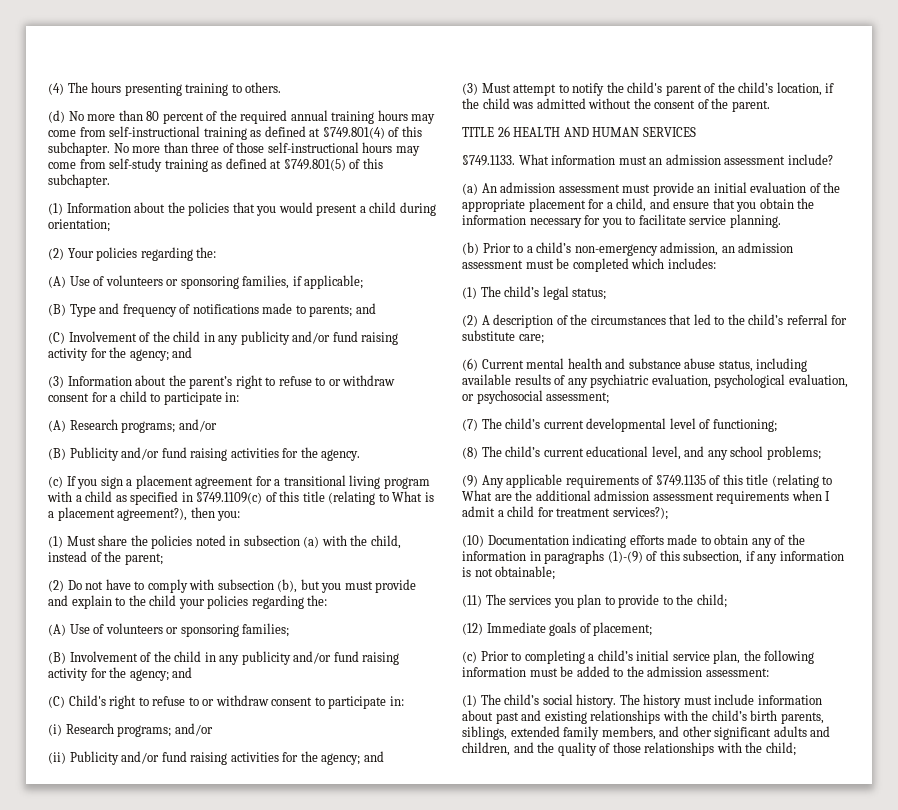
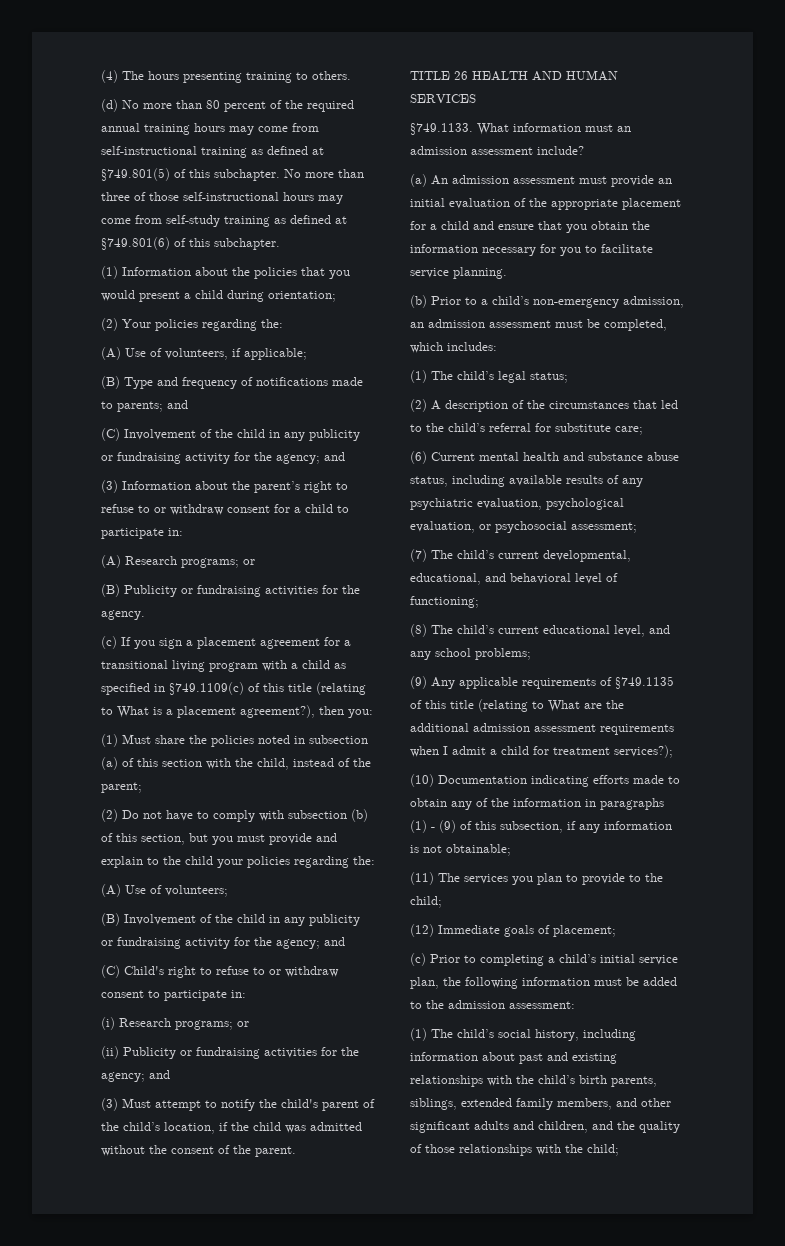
- (d) No more than 80 percent of the required annual training hours may come from self-instructional training as defined at §749.801(4) of this subchapter.
+ (d) No more than 80 percent of the required annual training hours may come from self-instructional training as defined at §749.801(5) of this subchapter.
- No more than three of those self-instructional hours may come from self-study training as defined at §749.801(5) of this subchapter.
+ No more than three of those self-instructional hours may come from self-study training as defined at §749.801(6) of this subchapter.
- (A) Use of volunteers or sponsoring families, if applicable;
+ (A) Use of volunteers, if applicable;
- (C) Involvement of the child in any publicity and/or fund raising activity for the agency; and
+ (C) Involvement of the child in any publicity or fundraising activity for the agency; and
- (A) Research programs; and/or
+ (A) Research programs; or
- (B) Publicity and/or fund raising activities for the agency.
+ (B) Publicity or fundraising activities for the agency.
- (1) Must share the policies noted in subsection (a) with the child, instead of the parent;
+ (1) Must share the policies noted in subsection (a) of this section with the child, instead of the parent;
- (2) Do not have to comply with subsection (b), but you must provide and explain to the child your policies regarding the:
+ (2) Do not have to comply with subsection (b) of this section, but you must provide and explain to the child your policies regarding the:
- (A) Use of volunteers or sponsoring families;
+ (A) Use of volunteers;
- (B) Involvement of the child in any publicity and/or fund raising activity for the agency; and
+ (B) Involvement of the child in any publicity or fundraising activity for the agency; and
- (i) Research programs; and/or
+ (i) Research programs; or
- (ii) Publicity and/or fund raising activities for the agency; and
+ (ii) Publicity or fundraising activities for the agency; and
- (a) An admission assessment must provide an initial evaluation of the appropriate placement for a child, and ensure that you obtain the information necessary for you to facilitate service planning.
+ (a) An admission assessment must provide an initial evaluation of the appropriate placement for a child and ensure that you obtain the information necessary for you to facilitate service planning.
- (b) Prior to a child’s non-emergency admission, an admission assessment must be completed which includes:
+ (b) Prior to a child’s non-emergency admission, an admission assessment must be completed, which includes:
- (7) The child’s current developmental level of functioning;
+ (7) The child’s current developmental, educational, and behavioral level of functioning;
- (10) Documentation indicating efforts made to obtain any of the information in paragraphs (1)-(9) of this subsection, if any information is not obtainable;
+ (10) Documentation indicating efforts made to obtain any of the information in paragraphs (1) - (9) of this subsection, if any information is not obtainable;
- (1) The child’s social history. The history must include information about past and existing relationships with the child’s birth parents, siblings, extended family members, and other significant adults and children, and the quality of those relationships with the child;
+ (1) The child’s social history, including information about past and existing relationships with the child’s birth parents, siblings, extended family members, and other significant adults and children, and the quality of those relationships with the child;

